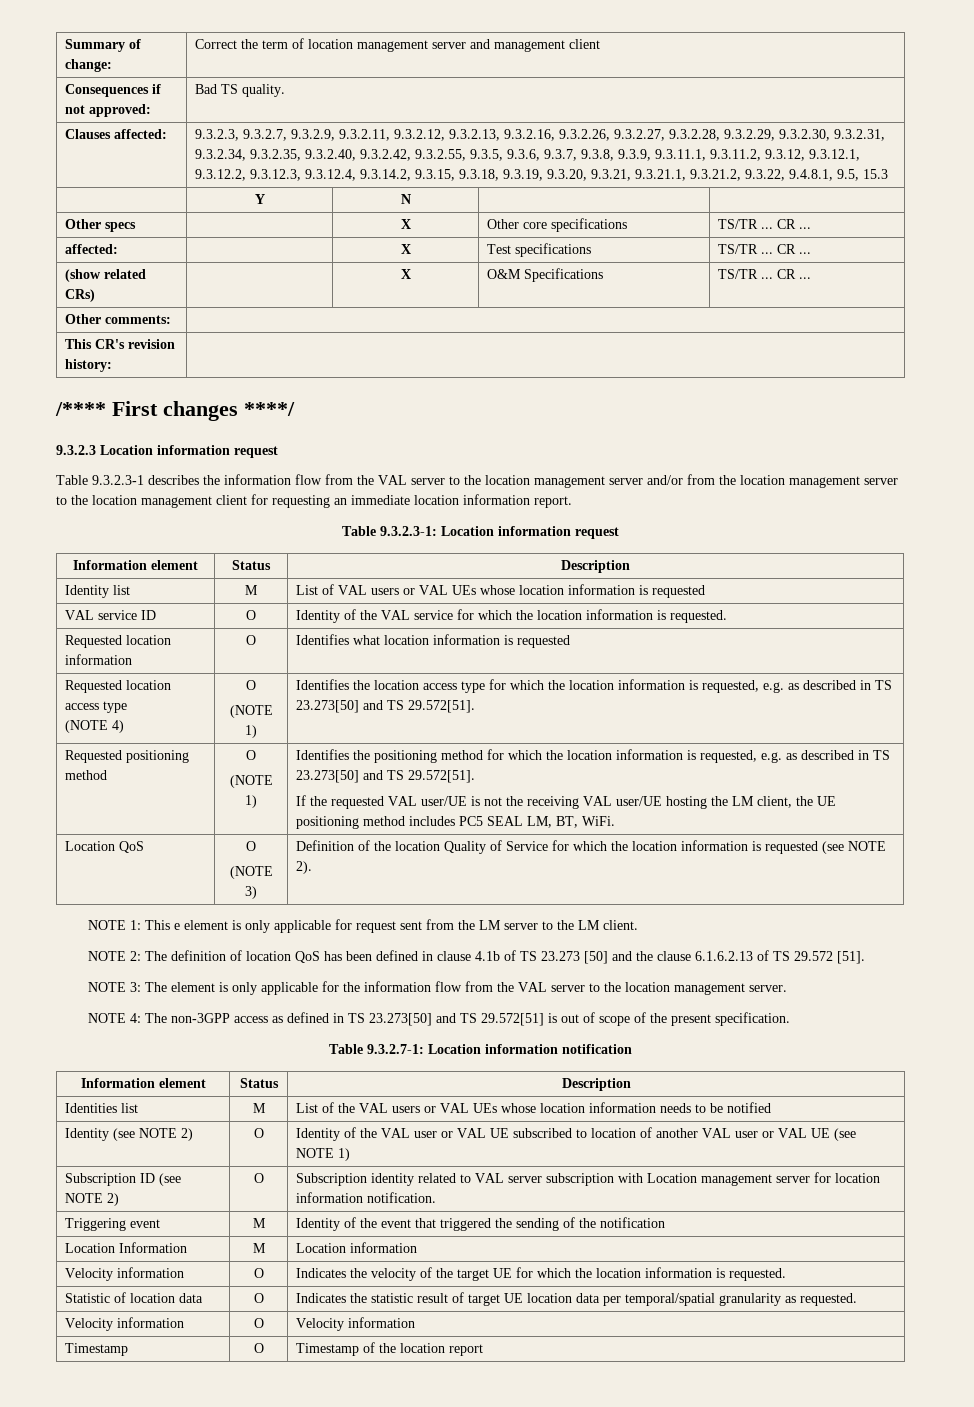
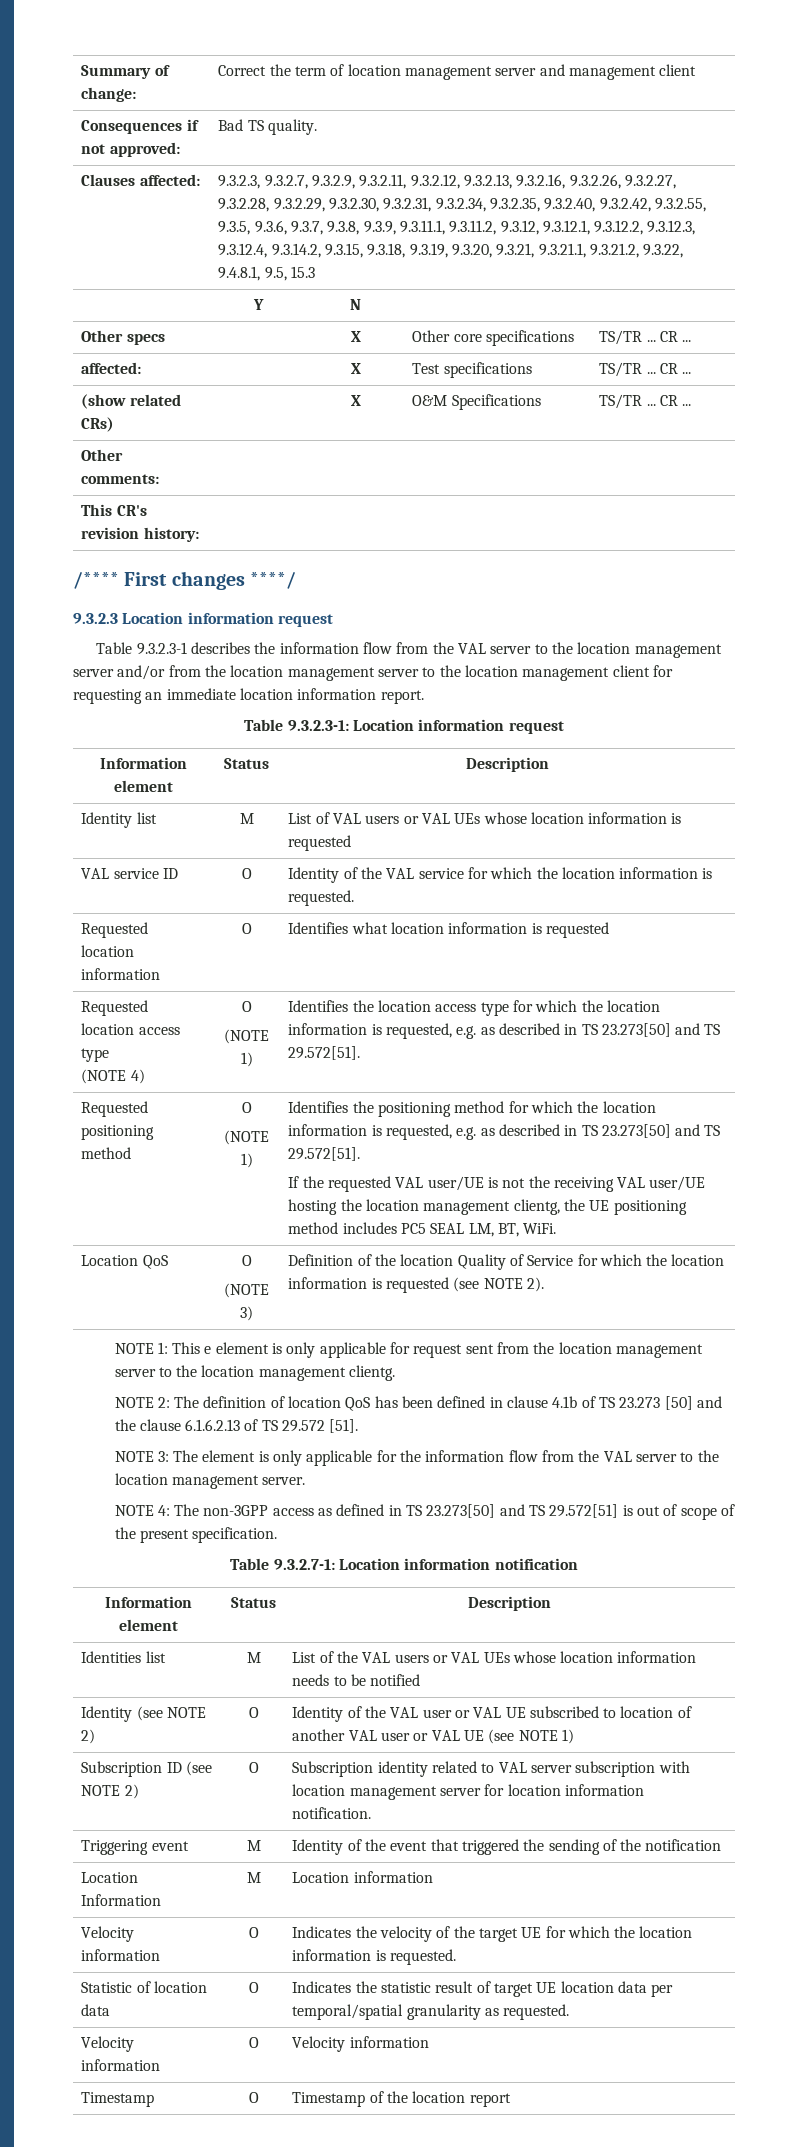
- If the requested VAL user/UE is not the receiving VAL user/UE hosting the LM client, the UE positioning method includes PC5 SEAL LM, BT, WiFi.
+ If the requested VAL user/UE is not the receiving VAL user/UE hosting the location management clientg, the UE positioning method includes PC5 SEAL LM, BT, WiFi.
- NOTE 1: This e element is only applicable for request sent from the LM server to the LM client.
+ NOTE 1: This e element is only applicable for request sent from the location management server to the location management clientg.
- Subscription ID (see NOTE 2) | O | Subscription identity related to VAL server subscription with Location management server for location information notification.
+ Subscription ID (see NOTE 2) | O | Subscription identity related to VAL server subscription with location management server for location information notification.

